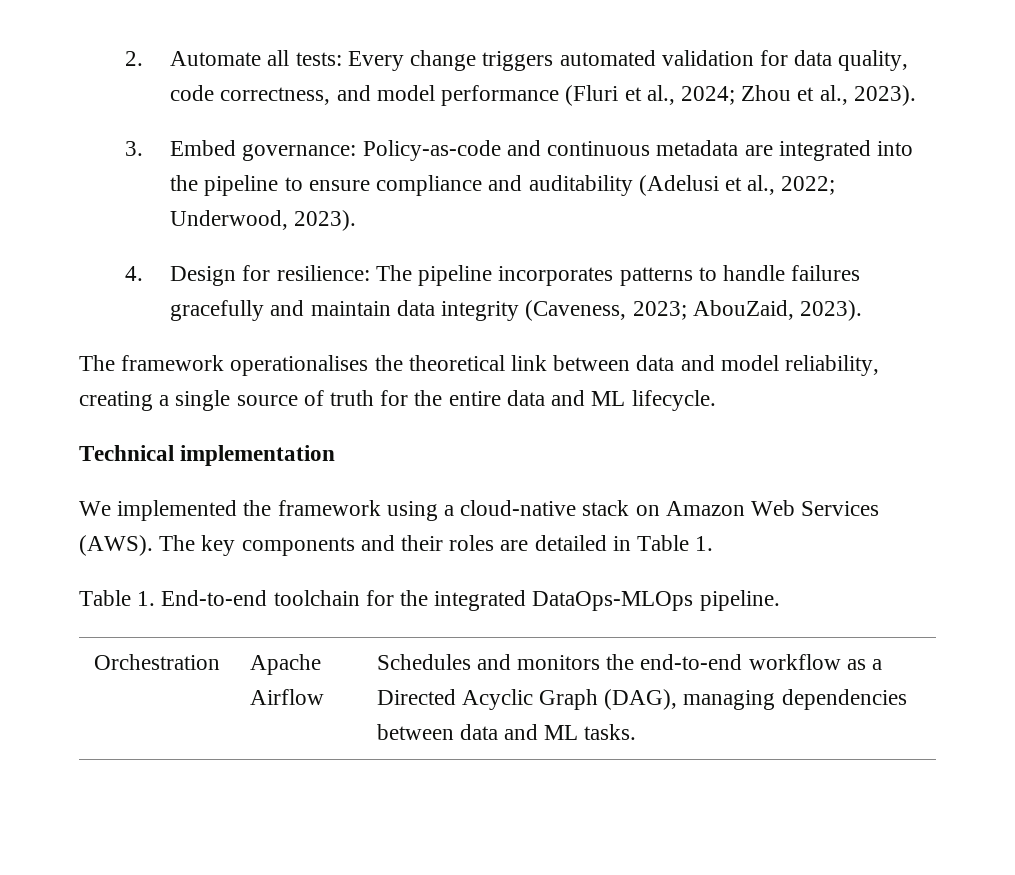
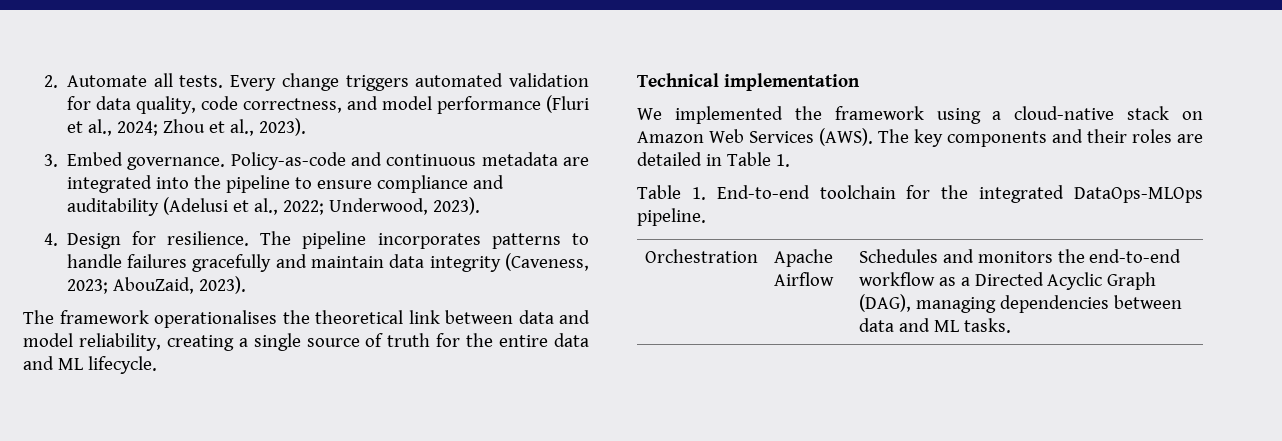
- 2. Automate all tests: Every change triggers automated validation for data quality, code correctness, and model performance (Fluri et al., 2024; Zhou et al., 2023).
+ 2. Automate all tests. Every change triggers automated validation for data quality, code correctness, and model performance (Fluri et al., 2024; Zhou et al., 2023).
- 3. Embed governance: Policy-as-code and continuous metadata are integrated into the pipeline to ensure compliance and auditability (Adelusi et al., 2022; Underwood, 2023).
+ 3. Embed governance. Policy-as-code and continuous metadata are integrated into the pipeline to ensure compliance and auditability (Adelusi et al., 2022; Underwood, 2023).
- 4. Design for resilience: The pipeline incorporates patterns to handle failures gracefully and maintain data integrity (Caveness, 2023; AbouZaid, 2023).
+ 4. Design for resilience. The pipeline incorporates patterns to handle failures gracefully and maintain data integrity (Caveness, 2023; AbouZaid, 2023).

